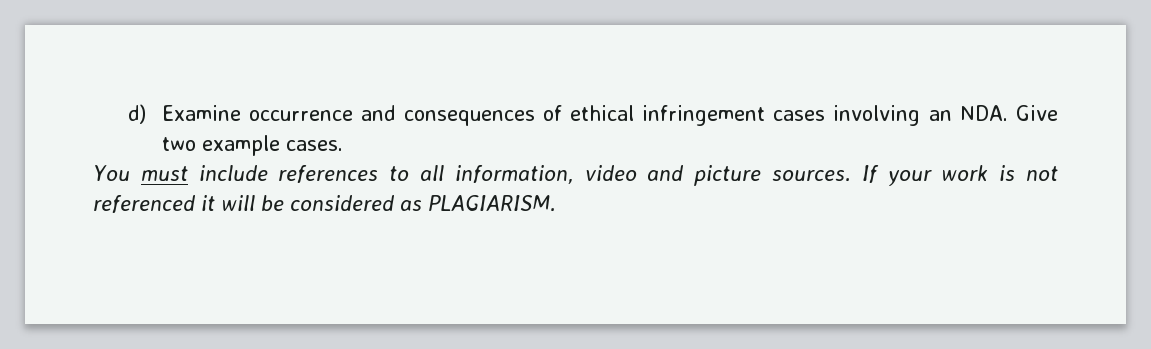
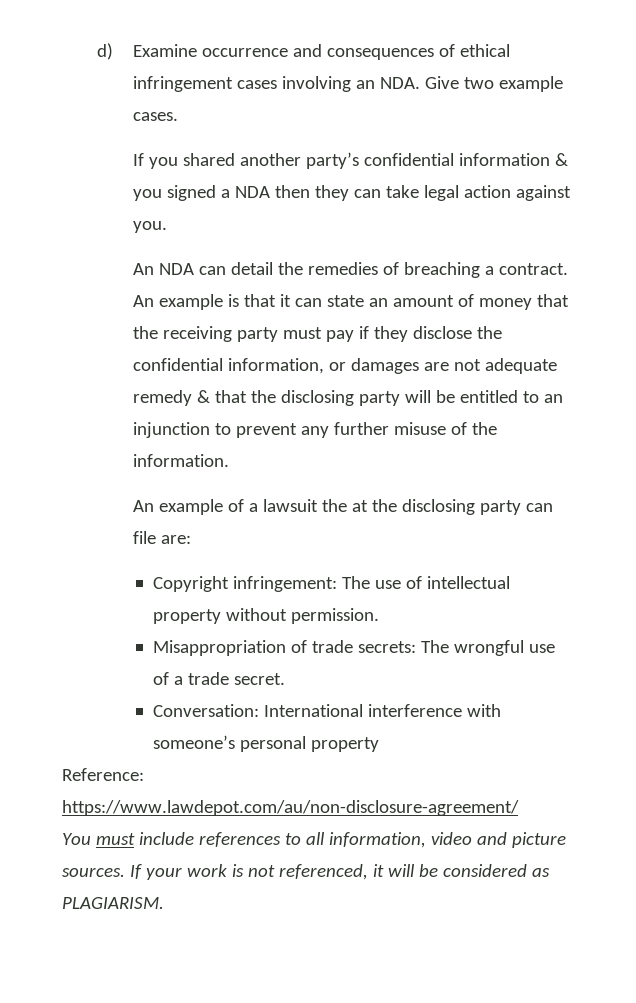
+ If you shared another party’s confidential information & you signed a NDA then they can take legal action against you.
+ An NDA can detail the remedies of breaching a contract. An example is that it can state an amount of money that the receiving party must pay if they disclose the confidential information, or damages are not adequate remedy & that the disclosing party will be entitled to an injunction to prevent any further misuse of the information.
+ An example of a lawsuit the at the disclosing party can file are:
+ Copyright infringement: The use of intellectual property without permission.
+ Misappropriation of trade secrets: The wrongful use of a trade secret.
+ Conversation: International interference with someone’s personal property
+ Reference: https://www.lawdepot.com/au/non-disclosure-agreement/
- If your work is not referenced it will be considered as PLAGIARISM.
+ If your work is not referenced, it will be considered as PLAGIARISM.

